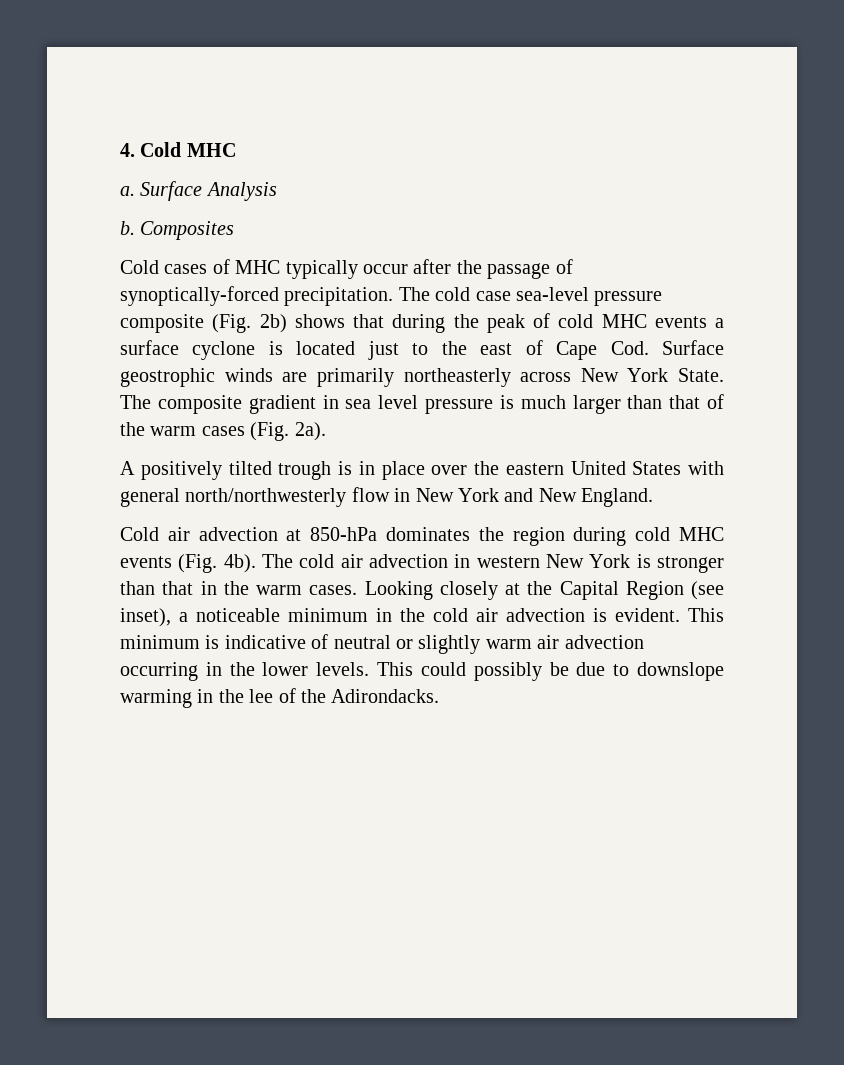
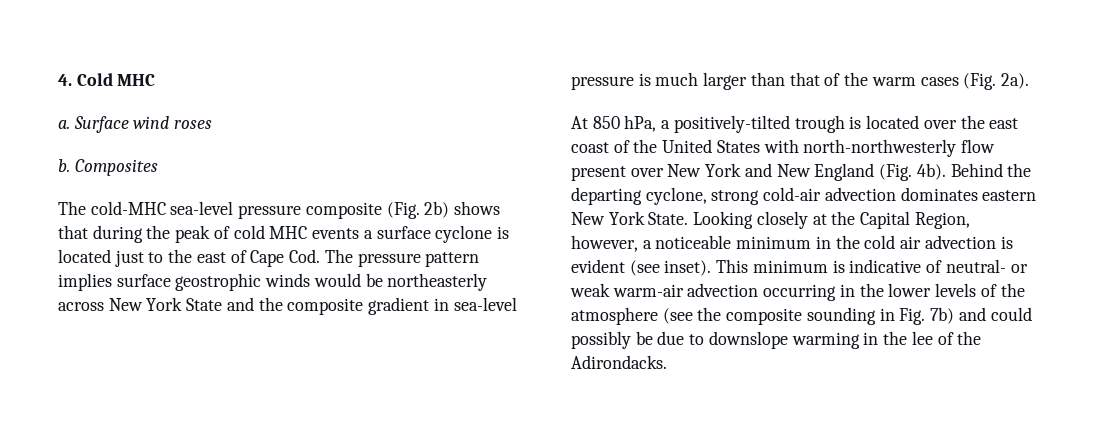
- Surface Analysis
+ Surface wind roses
- Cold cases of MHC typically occur after the passage of synoptically-forced precipitation. The cold case sea-level pressure composite (Fig. 2b) shows that during the peak of cold MHC events a surface cyclone is located just to the east of Cape Cod. Surface geostrophic winds are primarily northeasterly across New York State. The composite gradient in sea level pressure is much larger than that of the warm cases (Fig. 2a).
+ The cold-MHC sea-level pressure composite (Fig. 2b) shows that during the peak of cold MHC events a surface cyclone is located just to the east of Cape Cod. The pressure pattern implies surface geostrophic winds would be northeasterly across New York State and the composite gradient in sea-level pressure is much larger than that of the warm cases (Fig. 2a).
- A positively tilted trough is in place over the eastern United States with general north/northwesterly flow in New York and New England.
- Cold air advection at 850-hPa dominates the region during cold MHC events (Fig. 4b). The cold air advection in western New York is stronger than that in the warm cases.
+ At 850 hPa, a positively-tilted trough is located over the east coast of the United States with north-northwesterly flow present over New York and New England (Fig. 4b). Behind the departing cyclone, strong cold-air advection dominates eastern New York State.
- Looking closely at the Capital Region (see inset), a noticeable minimum in the cold air advection is evident.
+ Looking closely at the Capital Region, however, a noticeable minimum in the cold air advection is evident (see inset).
- This minimum is indicative of neutral or slightly warm air advection occurring in the lower levels. This could possibly be due to downslope warming in the lee of the Adirondacks.
+ This minimum is indicative of neutral- or weak warm-air advection occurring in the lower levels of the atmosphere (see the composite sounding in Fig. 7b) and could possibly be due to downslope warming in the lee of the Adirondacks.

